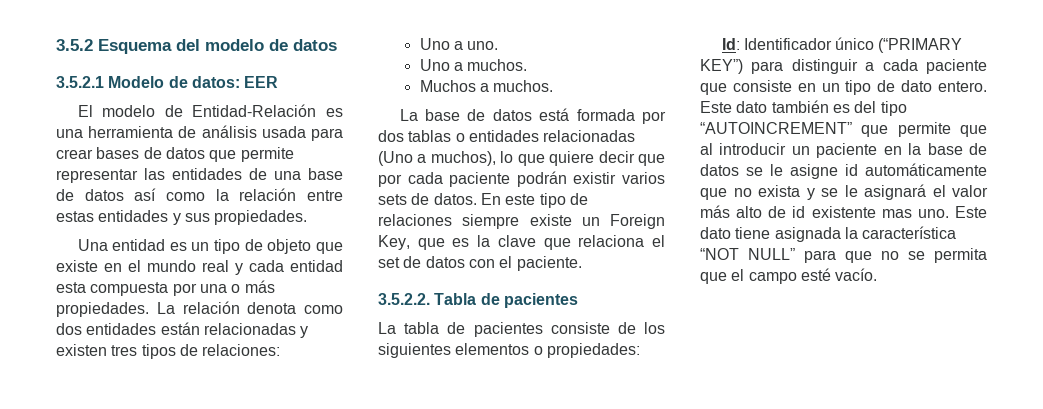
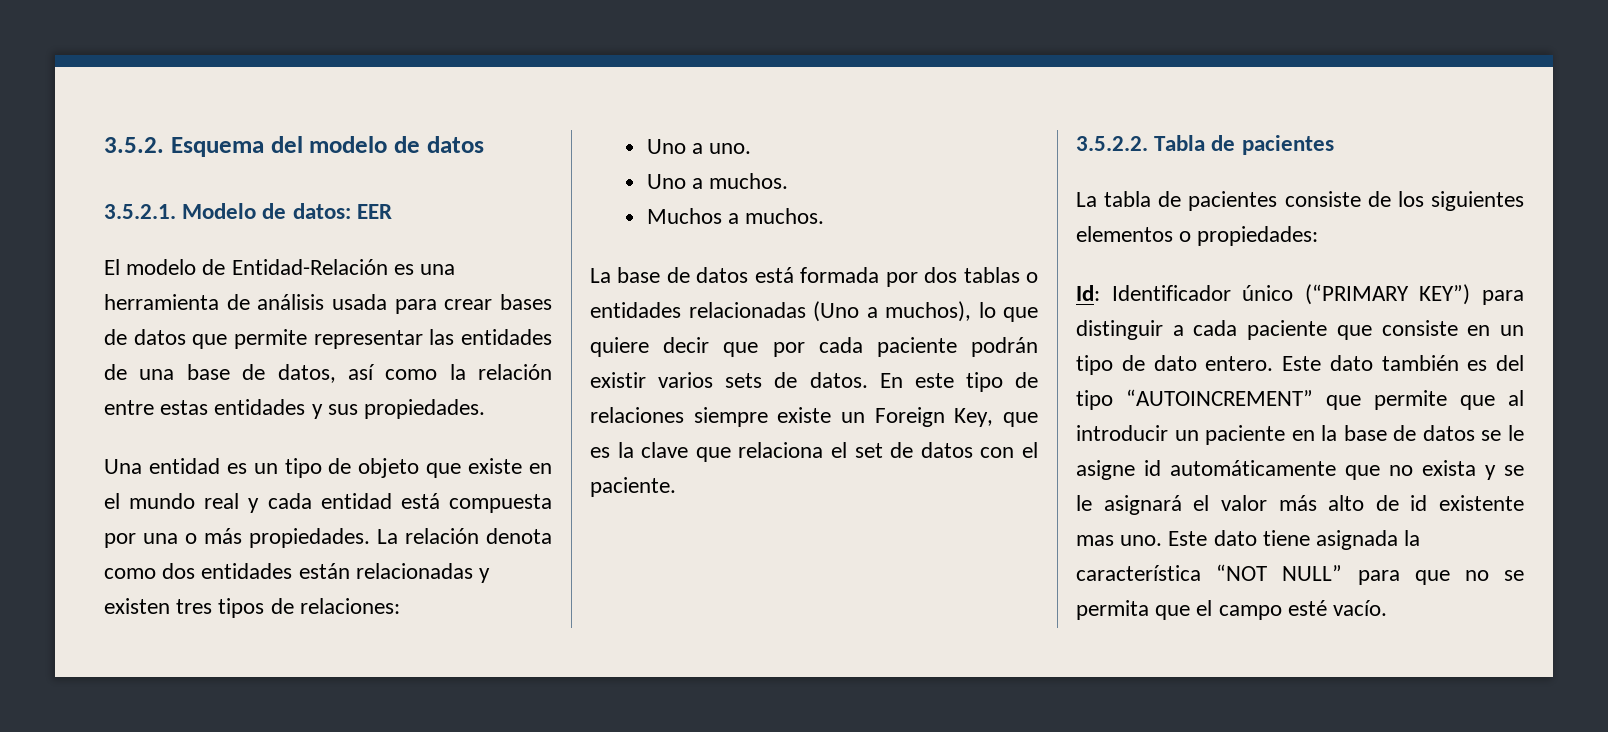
- 3.5.2 Esquema del modelo de datos
+ 3.5.2. Esquema del modelo de datos
- 3.5.2.1 Modelo de datos: EER
+ 3.5.2.1. Modelo de datos: EER
- El modelo de Entidad-Relación es una herramienta de análisis usada para crear bases de datos que permite representar las entidades de una base de datos así como la relación entre estas entidades y sus propiedades.
+ El modelo de Entidad-Relación es una herramienta de análisis usada para crear bases de datos que permite representar las entidades de una base de datos, así como la relación entre estas entidades y sus propiedades.
- Una entidad es un tipo de objeto que existe en el mundo real y cada entidad esta compuesta por una o más propiedades.
+ Una entidad es un tipo de objeto que existe en el mundo real y cada entidad está compuesta por una o más propiedades.

